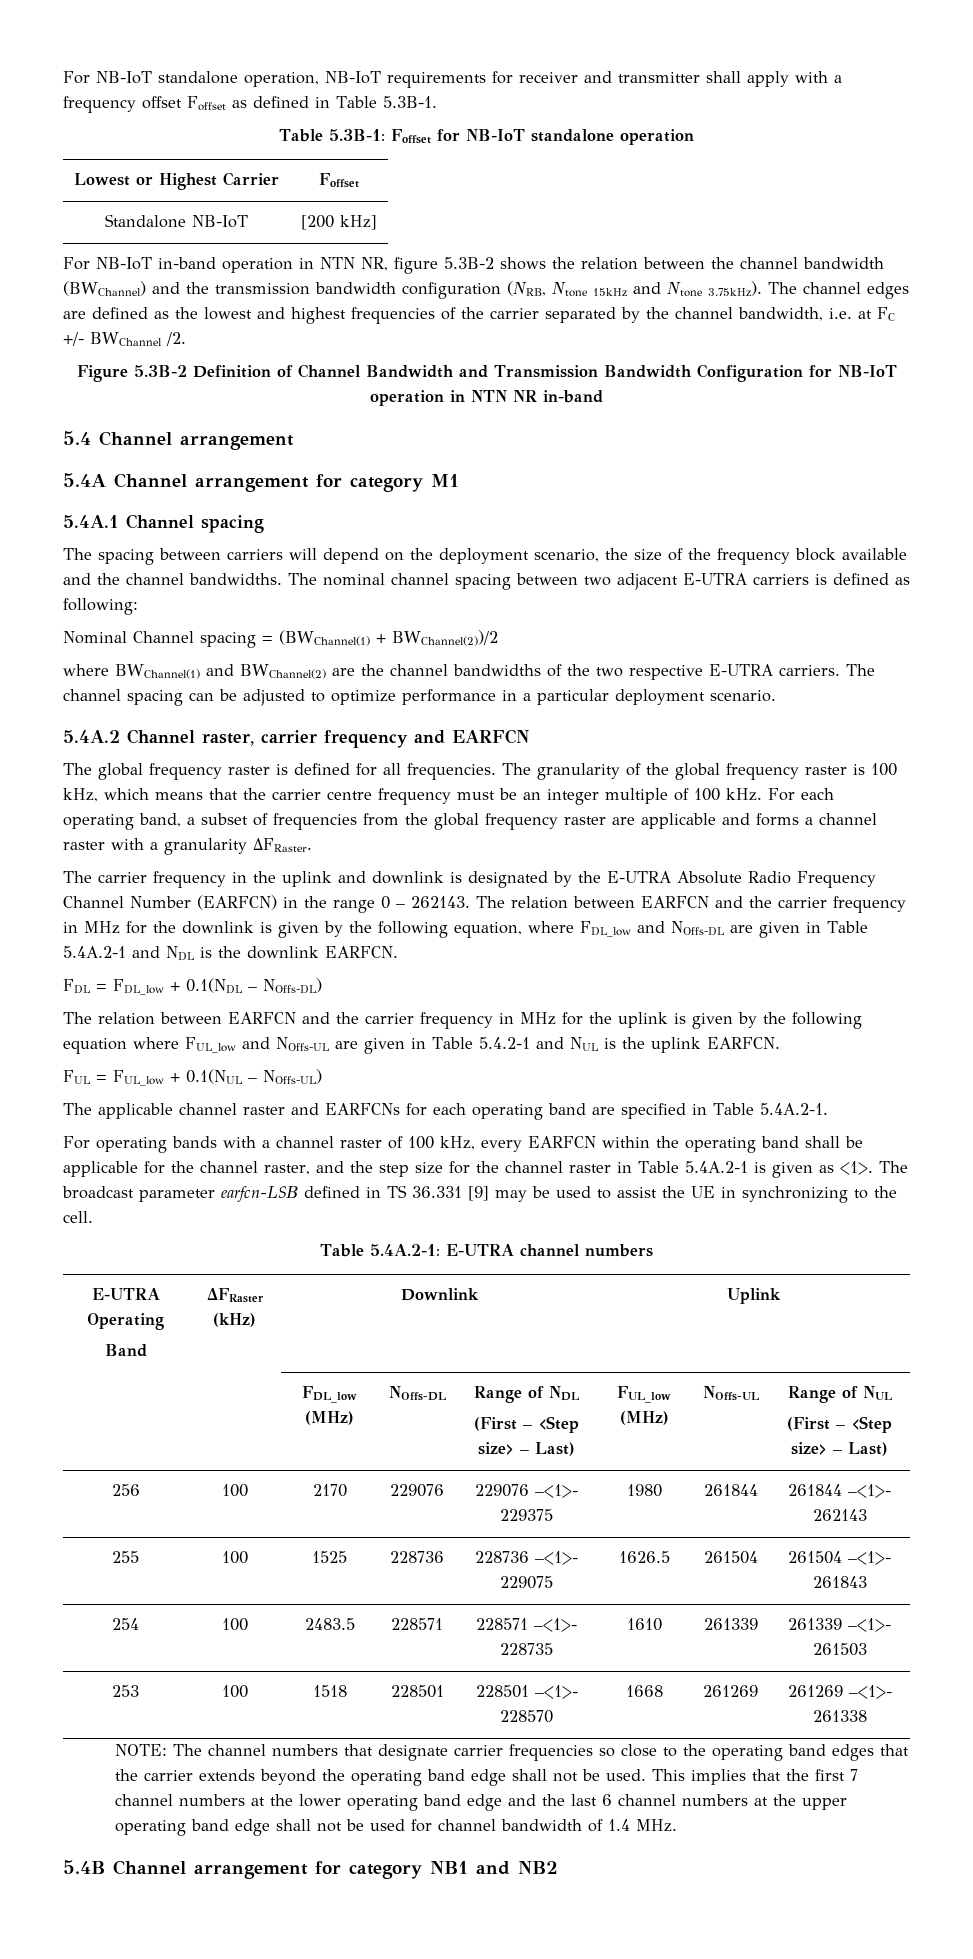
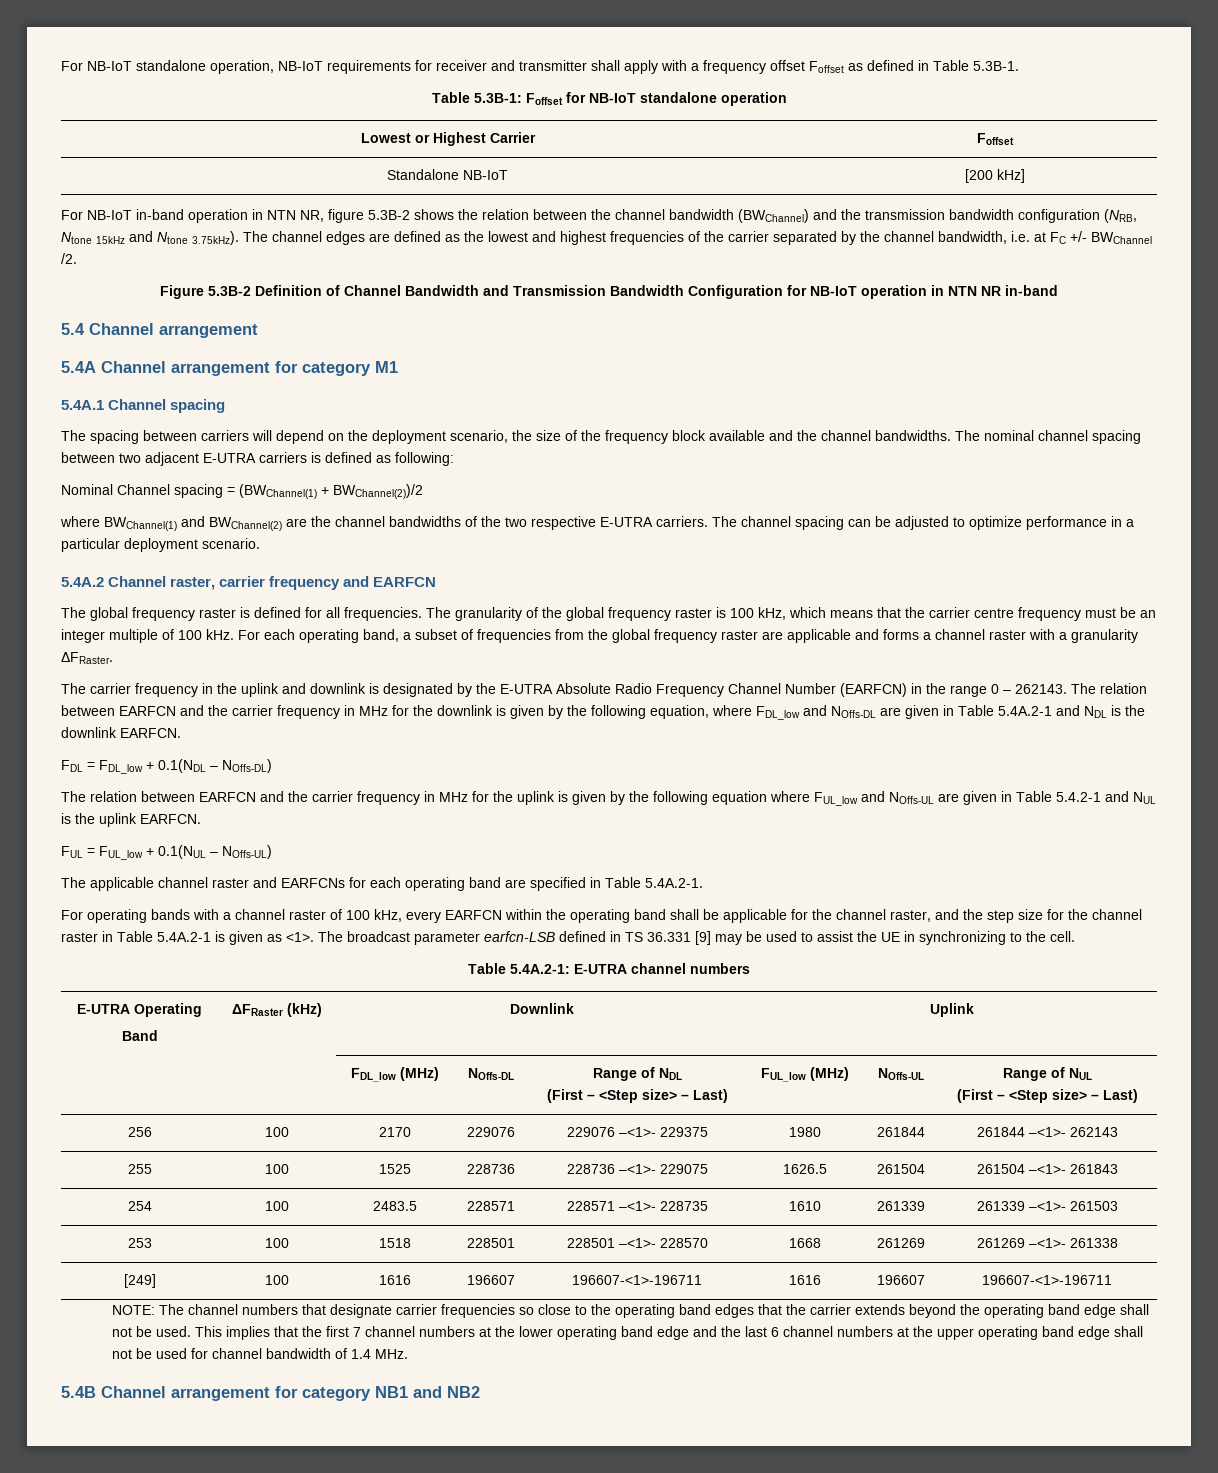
+ [249] | 100 | 1616 | 196607 | 196607-<1>-196711 | 1616 | 196607 | 196607-<1>-196711

